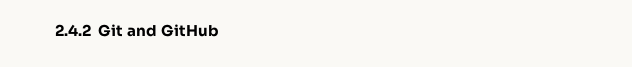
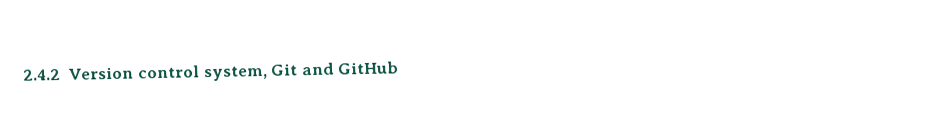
- 2.4.2 Git and GitHub
+ 2.4.2 Version control system, Git and GitHub

